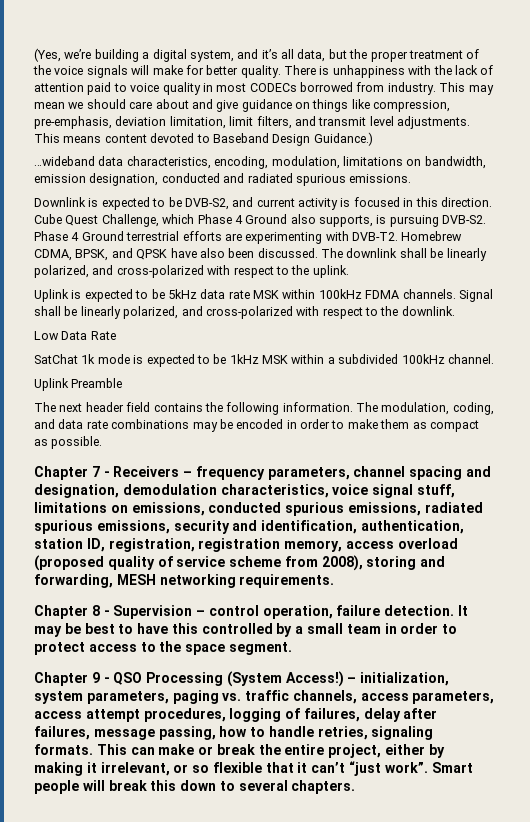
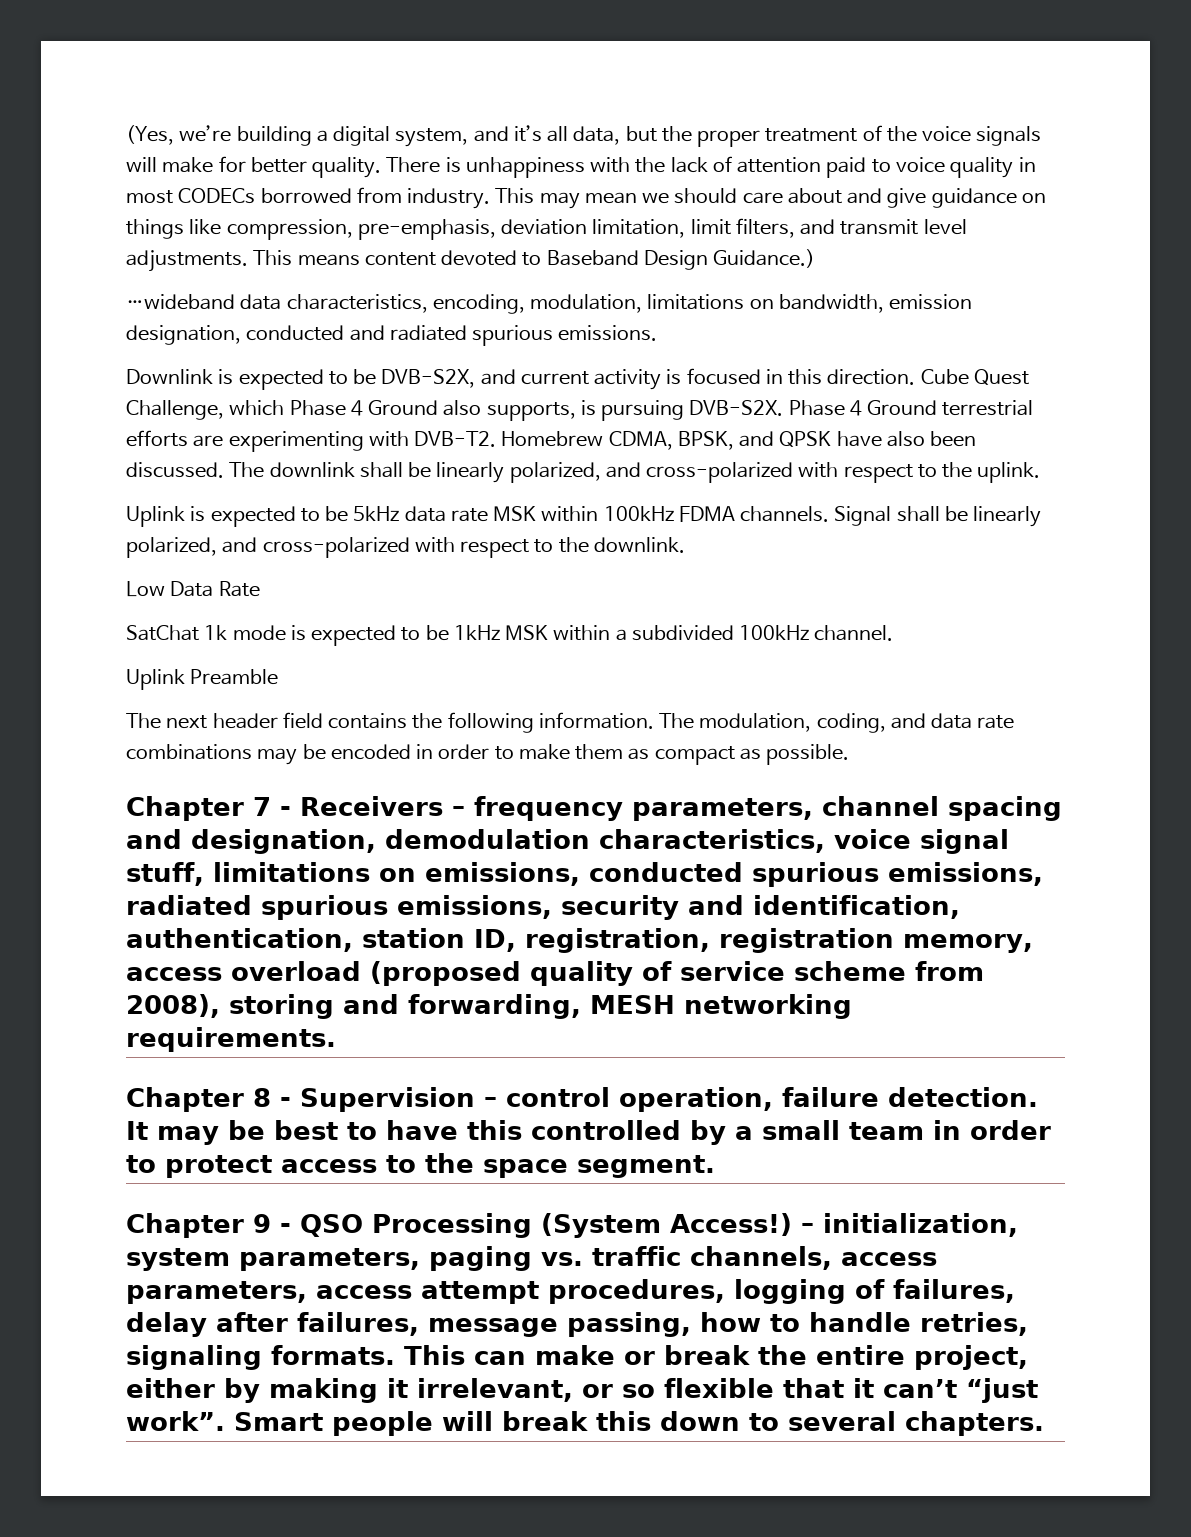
- Downlink is expected to be DVB-S2, and current activity is focused in this direction.
+ Downlink is expected to be DVB-S2X, and current activity is focused in this direction.
- Cube Quest Challenge, which Phase 4 Ground also supports, is pursuing DVB-S2.
+ Cube Quest Challenge, which Phase 4 Ground also supports, is pursuing DVB-S2X.

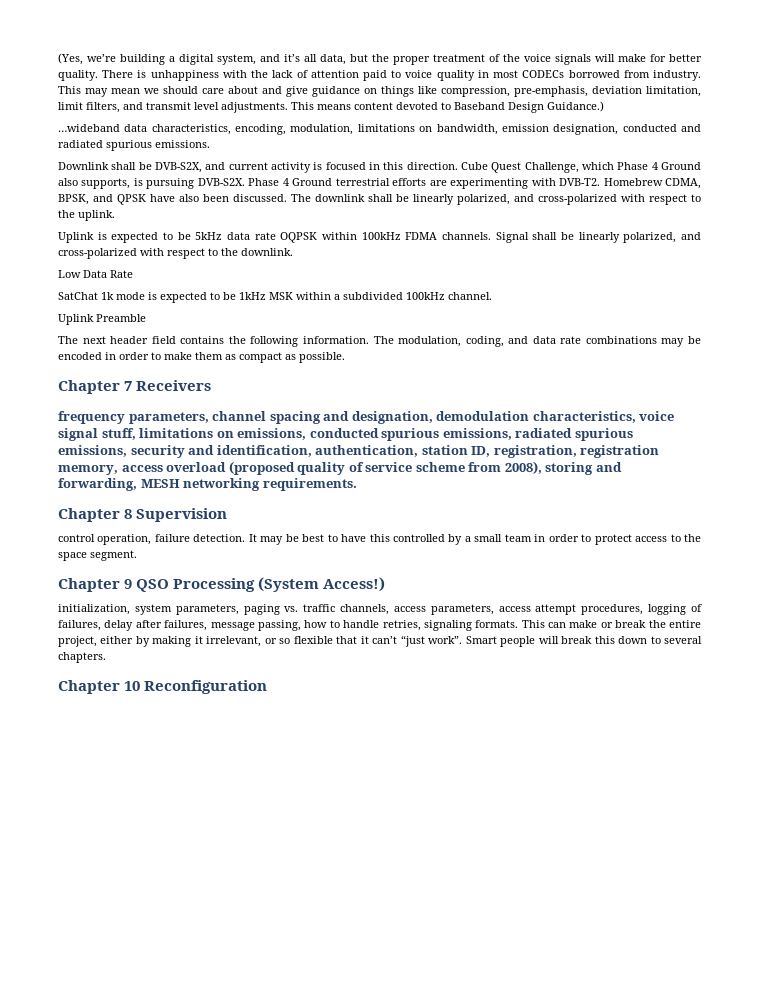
- Downlink is expected to be DVB-S2X, and current activity is focused in this direction.
+ Downlink shall be DVB-S2X, and current activity is focused in this direction.
- Uplink is expected to be 5kHz data rate MSK within 100kHz FDMA channels.
+ Uplink is expected to be 5kHz data rate OQPSK within 100kHz FDMA channels.
- Chapter 7 - Receivers – frequency parameters, channel spacing and designation, demodulation characteristics, voice signal stuff, limitations on emissions, conducted spurious emissions, radiated spurious emissions, security and identification, authentication, station ID, registration, registration memory, access overload (proposed quality of service scheme from 2008), storing and forwarding, MESH networking requirements.
+ Chapter 7 Receivers
+ frequency parameters, channel spacing and designation, demodulation characteristics, voice signal stuff, limitations on emissions, conducted spurious emissions, radiated spurious emissions, security and identification, authentication, station ID, registration, registration memory, access overload (proposed quality of service scheme from 2008), storing and forwarding, MESH networking requirements.
- Chapter 8 - Supervision – control operation, failure detection.
+ Chapter 8 Supervision
+ control operation, failure detection.
- Chapter 9 - QSO Processing (System Access!) – initialization, system parameters, paging vs. traffic channels, access parameters, access attempt procedures, logging of failures, delay after failures, message passing, how to handle retries, signaling formats.
+ Chapter 9 QSO Processing (System Access!)
+ initialization, system parameters, paging vs. traffic channels, access parameters, access attempt procedures, logging of failures, delay after failures, message passing, how to handle retries, signaling formats.
+ Chapter 10 Reconfiguration

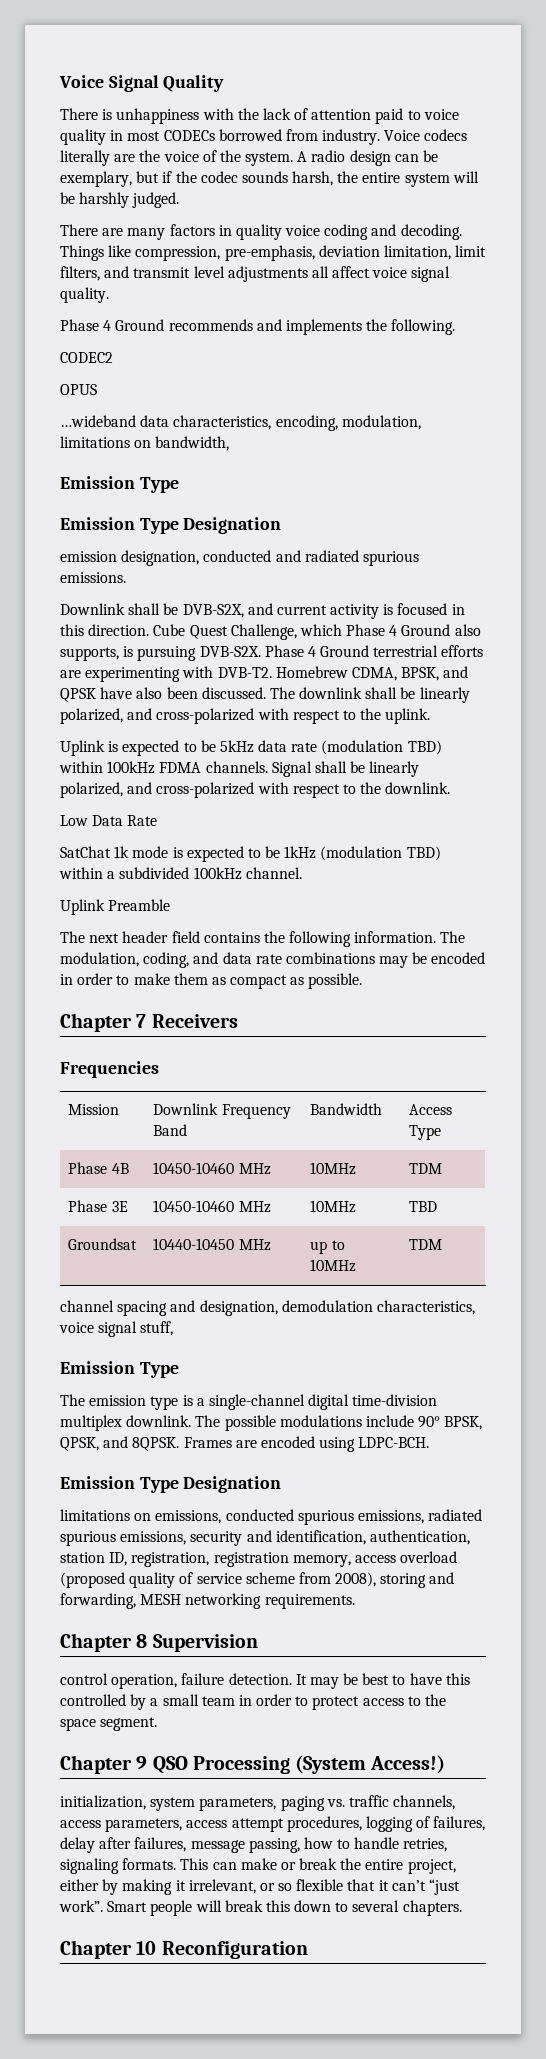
- (Yes, we’re building a digital system, and it’s all data, but the proper treatment of the voice signals will make for better quality. There is unhappiness with the lack of attention paid to voice quality in most CODECs borrowed from industry.
+ Voice Signal Quality
+ There is unhappiness with the lack of attention paid to voice quality in most CODECs borrowed from industry.
- This may mean we should care about and give guidance on things like compression, pre-emphasis, deviation limitation, limit filters, and transmit level adjustments. This means content devoted to Baseband Design Guidance.)
+ Voice codecs literally are the voice of the system. A radio design can be exemplary, but if the codec sounds harsh, the entire system will be harshly judged.
+ There are many factors in quality voice coding and decoding. Things like compression, pre-emphasis, deviation limitation, limit filters, and transmit level adjustments all affect voice signal quality.
+ Phase 4 Ground recommends and implements the following.
+ CODEC2
+ OPUS
- …wideband data characteristics, encoding, modulation, limitations on bandwidth, emission designation, conducted and radiated spurious emissions.
+ …wideband data characteristics, encoding, modulation, limitations on bandwidth,
+ Emission Type
+ Emission Type Designation
+ emission designation, conducted and radiated spurious emissions.
- Uplink is expected to be 5kHz data rate OQPSK within 100kHz FDMA channels.
+ Uplink is expected to be 5kHz data rate (modulation TBD) within 100kHz FDMA channels.
- SatChat 1k mode is expected to be 1kHz MSK within a subdivided 100kHz channel.
+ SatChat 1k mode is expected to be 1kHz (modulation TBD) within a subdivided 100kHz channel.
- frequency parameters, channel spacing and designation, demodulation characteristics, voice signal stuff, limitations on emissions, conducted spurious emissions, radiated spurious emissions, security and identification, authentication, station ID, registration, registration memory, access overload (proposed quality of service scheme from 2008), storing and forwarding, MESH networking requirements.
+ Frequencies
+ Mission | Downlink Frequency Band | Bandwidth | Access Type
+ Phase 4B | 10450-10460 MHz | 10MHz | TDM
+ Phase 3E | 10450-10460 MHz | 10MHz | TBD
+ Groundsat | 10440-10450 MHz | up to 10MHz | TDM
+ channel spacing and designation, demodulation characteristics, voice signal stuff,
+ Emission Type
+ The emission type is a single-channel digital time-division multiplex downlink. The possible modulations include 90° BPSK, QPSK, and 8QPSK. Frames are encoded using LDPC-BCH.
+ Emission Type Designation
+ limitations on emissions, conducted spurious emissions, radiated spurious emissions, security and identification, authentication, station ID, registration, registration memory, access overload (proposed quality of service scheme from 2008), storing and forwarding, MESH networking requirements.

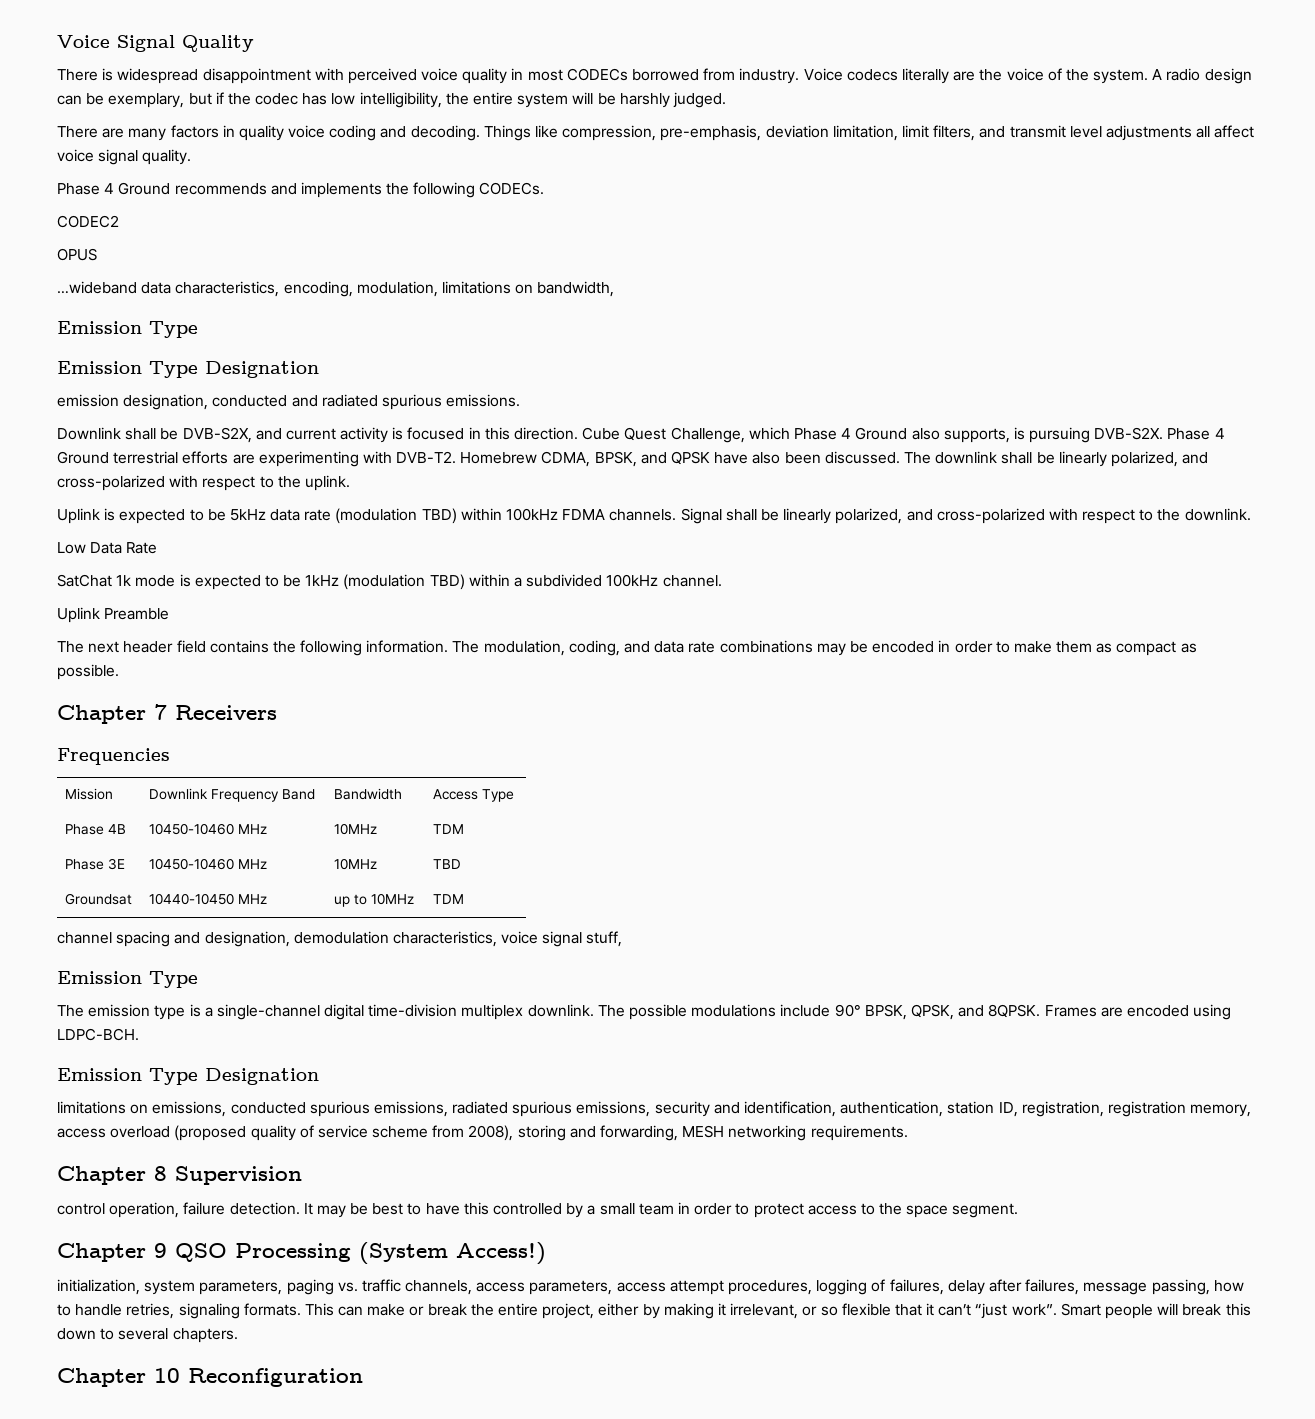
- There is unhappiness with the lack of attention paid to voice quality in most CODECs borrowed from industry.
+ There is widespread disappointment with perceived voice quality in most CODECs borrowed from industry.
- A radio design can be exemplary, but if the codec sounds harsh, the entire system will be harshly judged.
+ A radio design can be exemplary, but if the codec has low intelligibility, the entire system will be harshly judged.
- Phase 4 Ground recommends and implements the following.
+ Phase 4 Ground recommends and implements the following CODECs.

